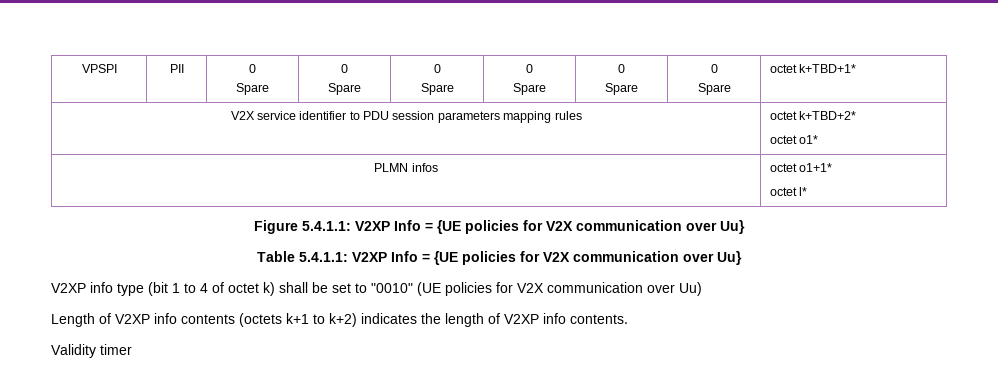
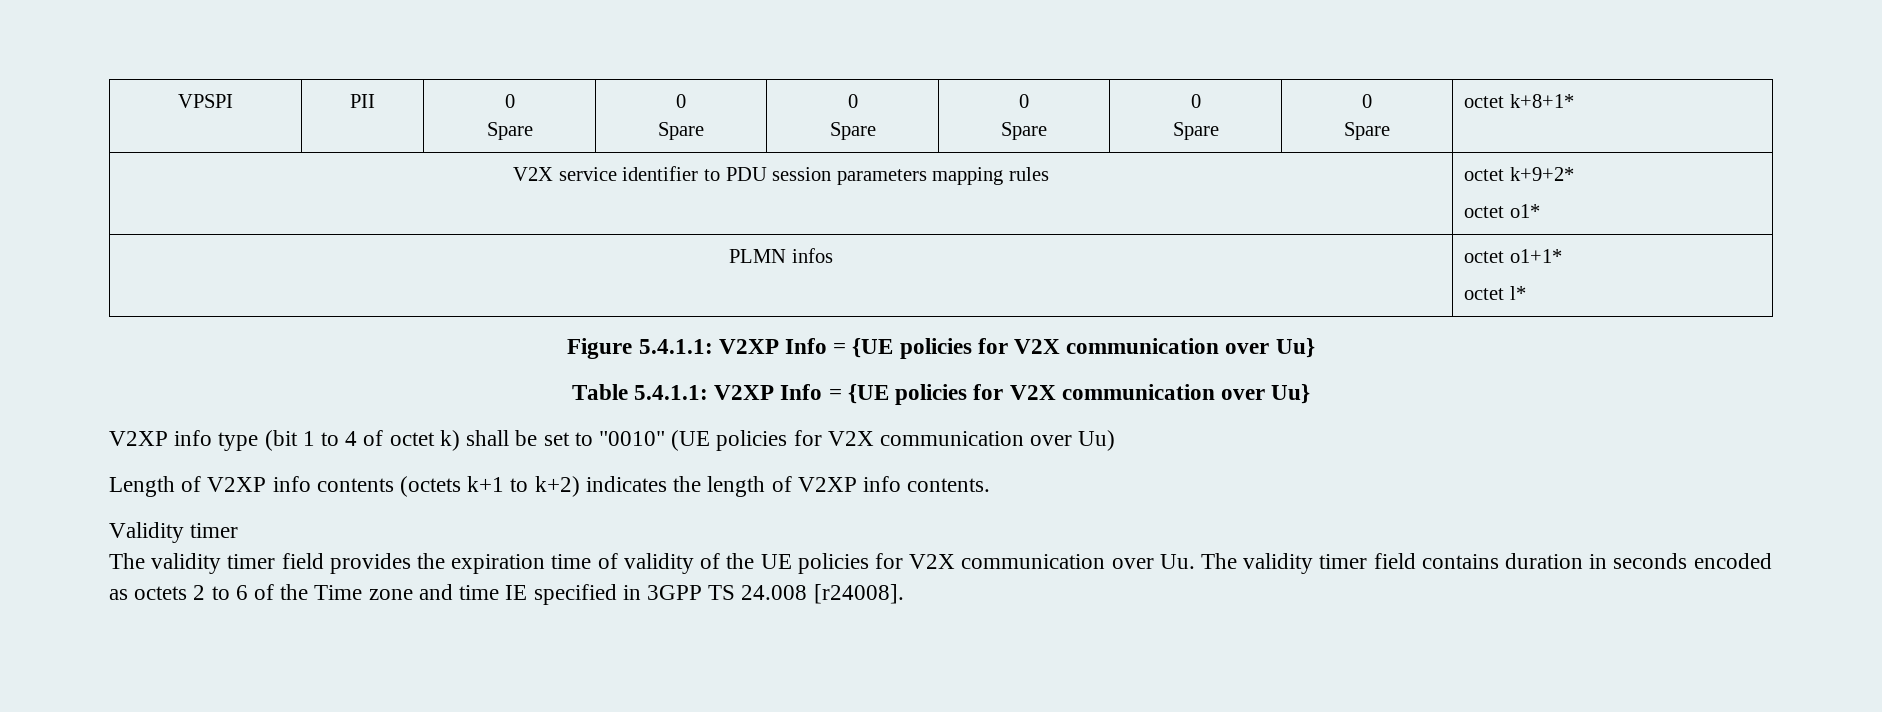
  VPSPI | PII | 0
  Spare | 0
  Spare | 0
  Spare | 0
  Spare | 0
  Spare | 0
- Spare | octet k+TBD+1*
+ Spare | octet k+8+1*
- V2X service identifier to PDU session parameters mapping rules | octet k+TBD+2*
+ V2X service identifier to PDU session parameters mapping rules | octet k+9+2*
+ The validity timer field provides the expiration time of validity of the UE policies for V2X communication over Uu. The validity timer field contains duration in seconds encoded as octets 2 to 6 of the Time zone and time IE specified in 3GPP TS 24.008 [r24008].

